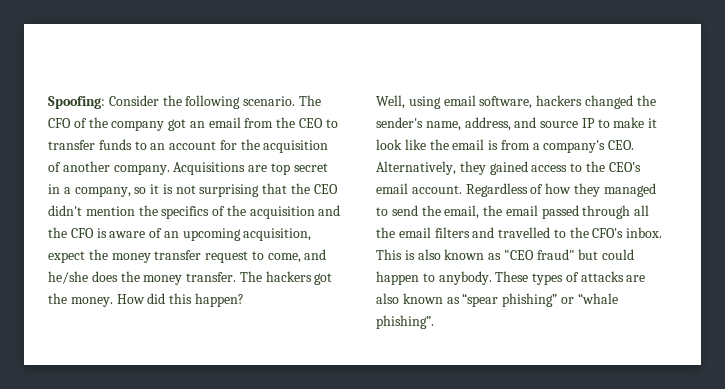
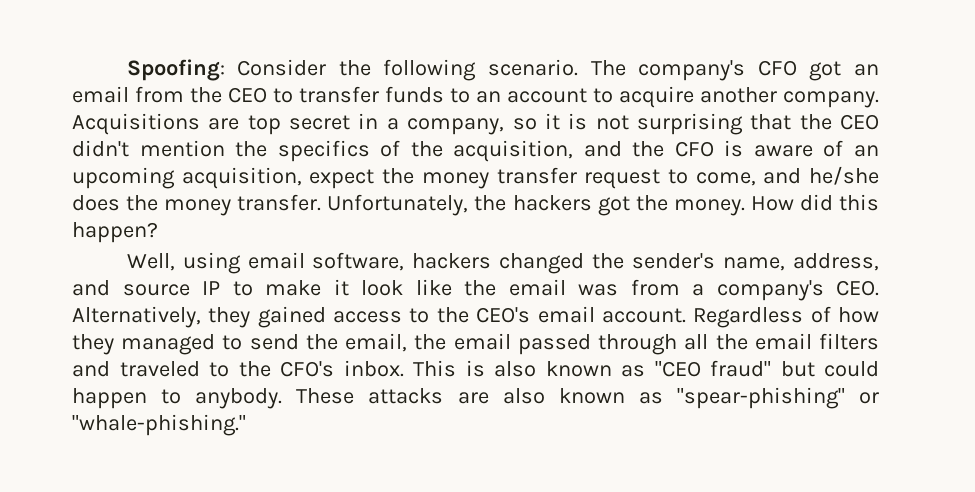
- The CFO of the company got an email from the CEO to transfer funds to an account for the acquisition of another company.
+ The company's CFO got an email from the CEO to transfer funds to an account to acquire another company.
- Acquisitions are top secret in a company, so it is not surprising that the CEO didn't mention the specifics of the acquisition and the CFO is aware of an upcoming acquisition, expect the money transfer request to come, and he/she does the money transfer.
+ Acquisitions are top secret in a company, so it is not surprising that the CEO didn't mention the specifics of the acquisition, and the CFO is aware of an upcoming acquisition, expect the money transfer request to come, and he/she does the money transfer.
- The hackers got the money.
+ Unfortunately, the hackers got the money.
- Well, using email software, hackers changed the sender's name, address, and source IP to make it look like the email is from a company's CEO. Alternatively, they gained access to the CEO's email account.
+ Well, using email software, hackers changed the sender's name, address, and source IP to make it look like the email was from a company's CEO. Alternatively, they gained access to the CEO's email account.
- Regardless of how they managed to send the email, the email passed through all the email filters and travelled to the CFO's inbox.
+ Regardless of how they managed to send the email, the email passed through all the email filters and traveled to the CFO's inbox.
- These types of attacks are also known as “spear phishing” or “whale phishing”.
+ These attacks are also known as "spear-phishing" or "whale-phishing."

